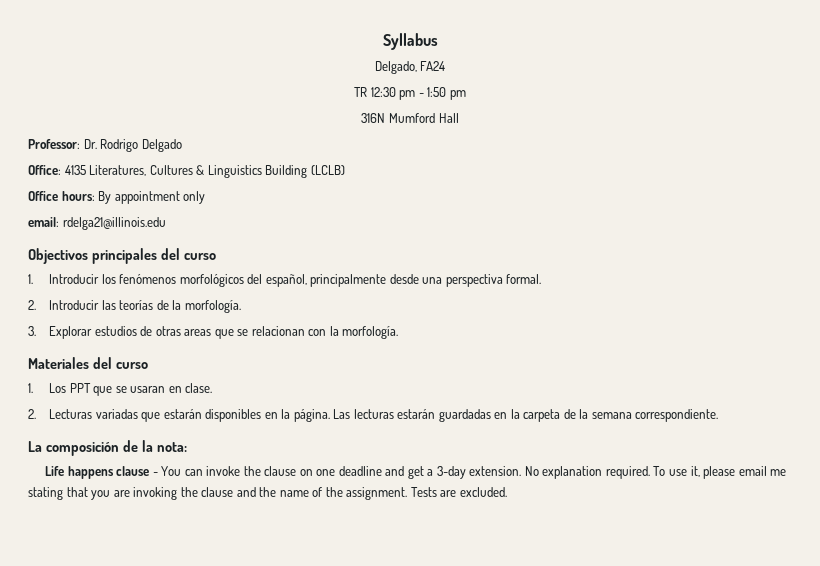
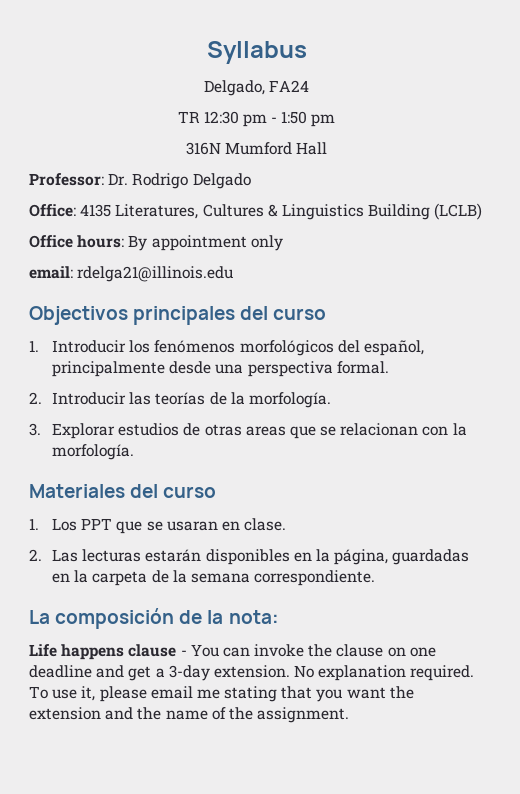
- 2. Lecturas variadas que estarán disponibles en la página. Las lecturas estarán guardadas en la carpeta de la semana correspondiente.
+ 2. Las lecturas estarán disponibles en la página, guardadas en la carpeta de la semana correspondiente.
- To use it, please email me stating that you are invoking the clause and the name of the assignment. Tests are excluded.
+ To use it, please email me stating that you want the extension and the name of the assignment.

